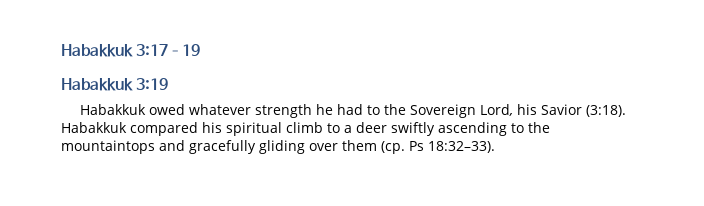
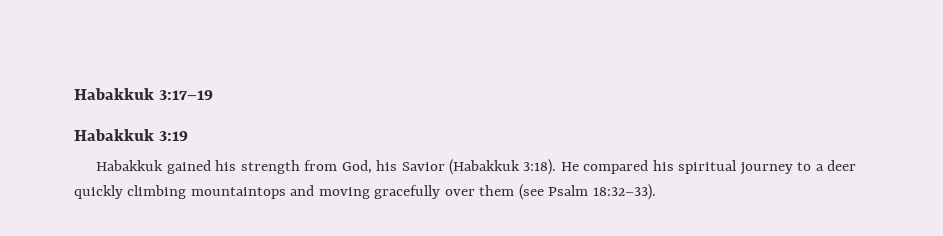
- Habakkuk owed whatever strength he had to the Sovereign Lord, his Savior (3:18). Habakkuk compared his spiritual climb to a deer swiftly ascending to the mountaintops and gracefully gliding over them (cp. Ps 18:32–33).
+ Habakkuk gained his strength from God, his Savior (Habakkuk 3:18). He compared his spiritual journey to a deer quickly climbing mountaintops and moving gracefully over them (see Psalm 18:32–33).

